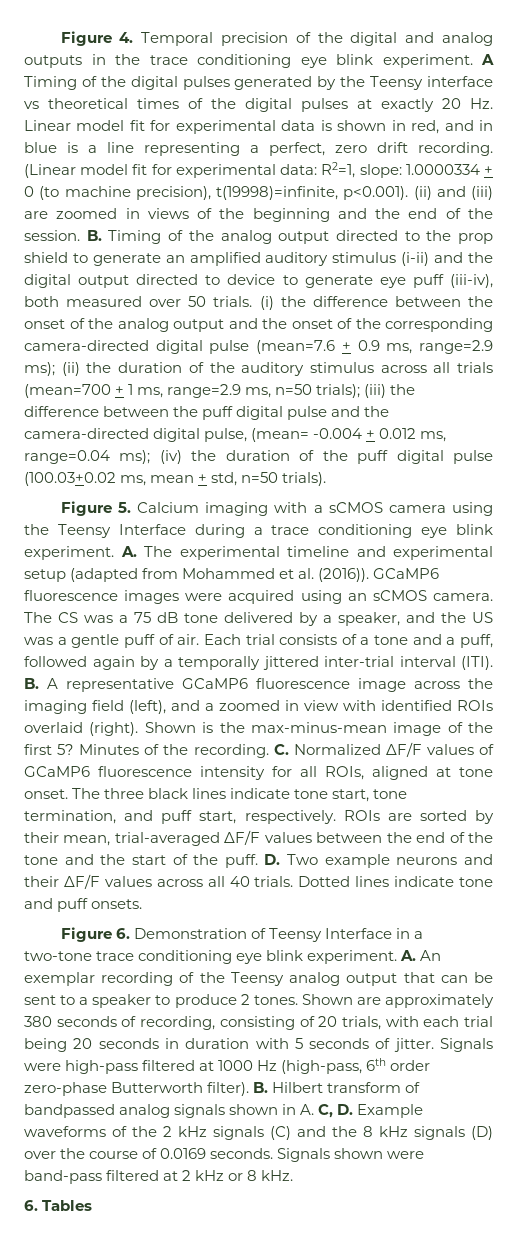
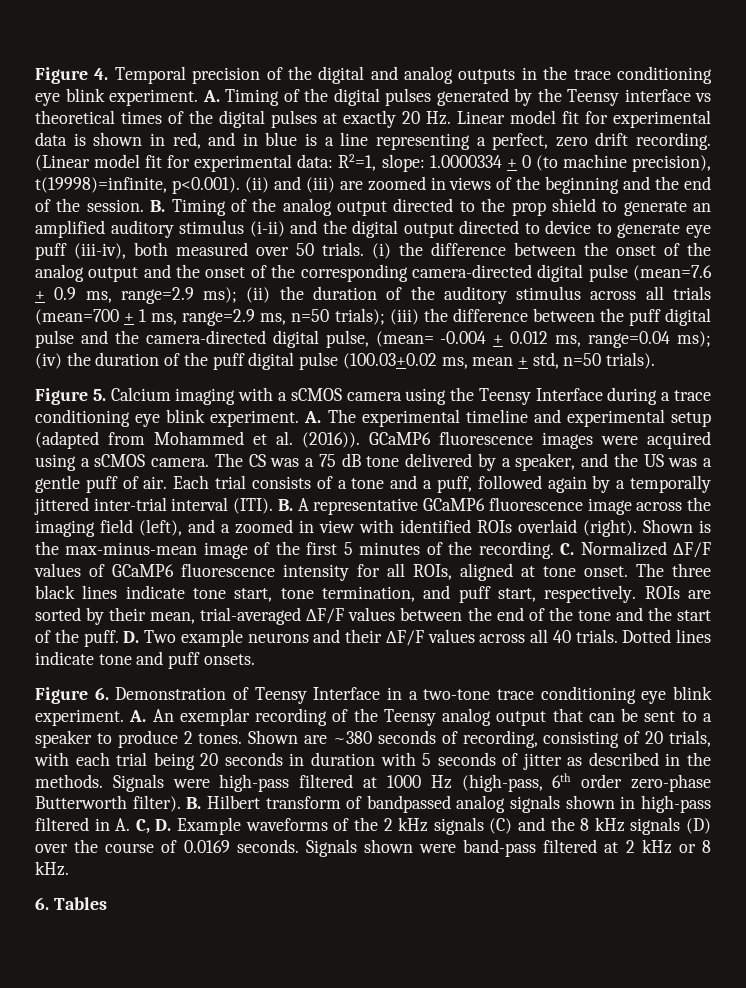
- A Timing of the digital pulses generated by the Teensy interface vs theoretical times of the digital pulses at exactly 20 Hz. Linear model fit for experimental data is shown in red, and in blue is a line representing a perfect, zero drift recording.
+ A. Timing of the digital pulses generated by the Teensy interface vs theoretical times of the digital pulses at exactly 20 Hz. Linear model fit for experimental data is shown in red, and in blue is a line representing a perfect, zero drift recording.
- GCaMP6 fluorescence images were acquired using an sCMOS camera.
+ GCaMP6 fluorescence images were acquired using a sCMOS camera.
- Shown is the max-minus-mean image of the first 5? Minutes of the recording.
+ Shown is the max-minus-mean image of the first 5 minutes of the recording.
- Shown are approximately 380 seconds of recording, consisting of 20 trials, with each trial being 20 seconds in duration with 5 seconds of jitter.
+ Shown are ~380 seconds of recording, consisting of 20 trials, with each trial being 20 seconds in duration with 5 seconds of jitter as described in the methods.
- B. Hilbert transform of bandpassed analog signals shown in A. C, D. Example waveforms of the 2 kHz signals (C) and the 8 kHz signals (D) over the course of 0.0169 seconds.
+ B. Hilbert transform of bandpassed analog signals shown in high-pass filtered in A. C, D. Example waveforms of the 2 kHz signals (C) and the 8 kHz signals (D) over the course of 0.0169 seconds.

